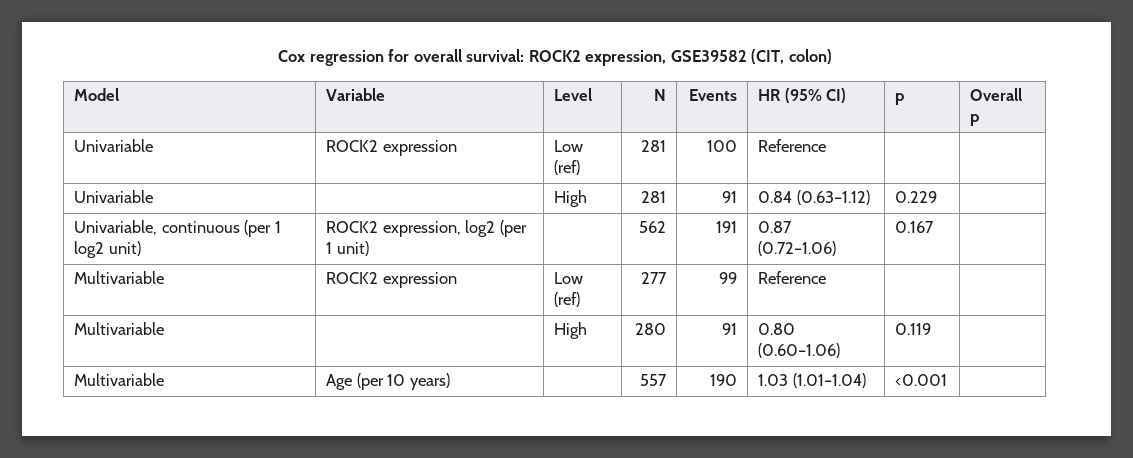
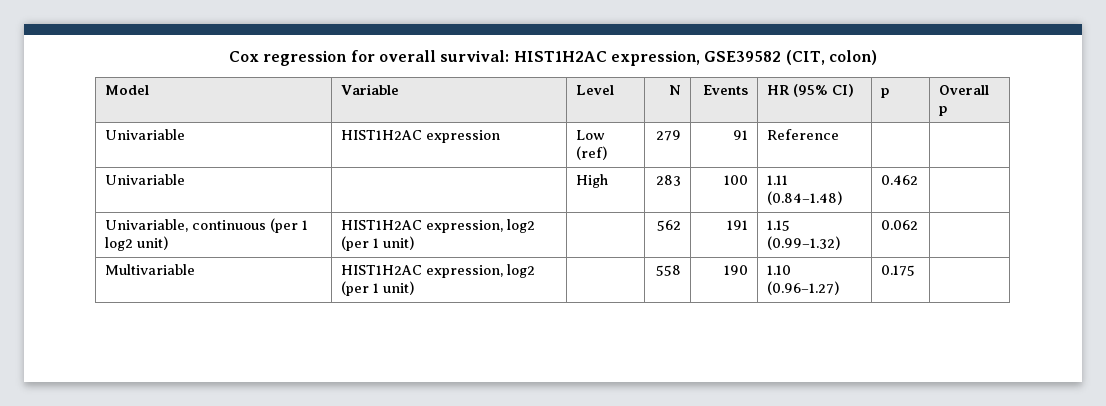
- Cox regression for overall survival: ROCK2 expression, GSE39582 (CIT, colon)
+ Cox regression for overall survival: HIST1H2AC expression, GSE39582 (CIT, colon)
- Univariable | ROCK2 expression | Low (ref) | 281 | 100 | Reference | |
+ Univariable | HIST1H2AC expression | Low (ref) | 279 | 91 | Reference | |
- Univariable | | High | 281 | 91 | 0.84 (0.63–1.12) | 0.229 |
+ Univariable | | High | 283 | 100 | 1.11 (0.84–1.48) | 0.462 |
- Univariable, continuous (per 1 log2 unit) | ROCK2 expression, log2 (per 1 unit) | | 562 | 191 | 0.87 (0.72–1.06) | 0.167 |
- Multivariable | ROCK2 expression | Low (ref) | 277 | 99 | Reference | |
- Multivariable | | High | 280 | 91 | 0.80 (0.60–1.06) | 0.119 |
- Multivariable | Age (per 10 years) | | 557 | 190 | 1.03 (1.01–1.04) | <0.001 |
+ Univariable, continuous (per 1 log2 unit) | HIST1H2AC expression, log2 (per 1 unit) | | 562 | 191 | 1.15 (0.99–1.32) | 0.062 |
+ Multivariable | HIST1H2AC expression, log2 (per 1 unit) | | 558 | 190 | 1.10 (0.96–1.27) | 0.175 |

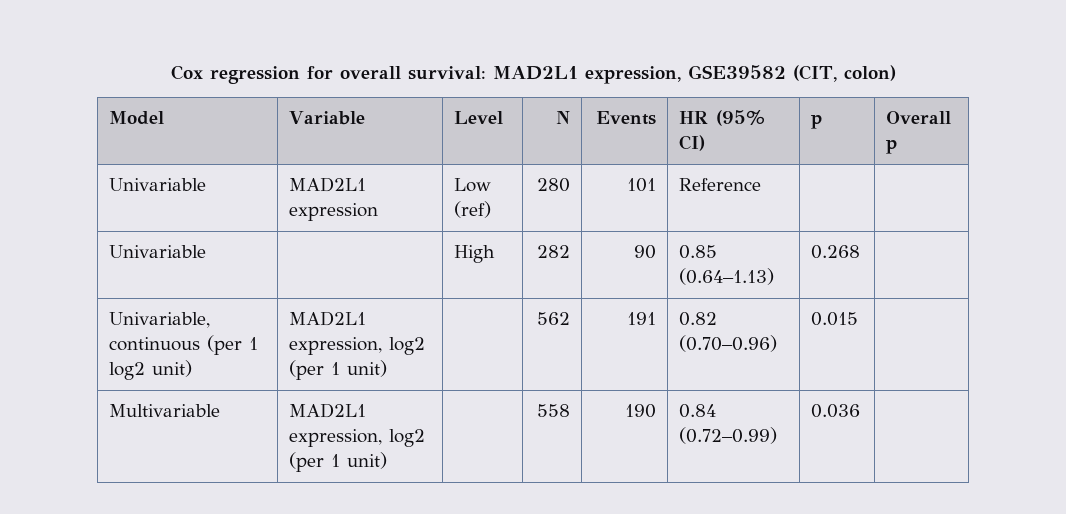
- Cox regression for overall survival: HIST1H2AC expression, GSE39582 (CIT, colon)
+ Cox regression for overall survival: MAD2L1 expression, GSE39582 (CIT, colon)
- Univariable | HIST1H2AC expression | Low (ref) | 279 | 91 | Reference | |
+ Univariable | MAD2L1 expression | Low (ref) | 280 | 101 | Reference | |
- Univariable | | High | 283 | 100 | 1.11 (0.84–1.48) | 0.462 |
+ Univariable | | High | 282 | 90 | 0.85 (0.64–1.13) | 0.268 |
- Univariable, continuous (per 1 log2 unit) | HIST1H2AC expression, log2 (per 1 unit) | | 562 | 191 | 1.15 (0.99–1.32) | 0.062 |
+ Univariable, continuous (per 1 log2 unit) | MAD2L1 expression, log2 (per 1 unit) | | 562 | 191 | 0.82 (0.70–0.96) | 0.015 |
- Multivariable | HIST1H2AC expression, log2 (per 1 unit) | | 558 | 190 | 1.10 (0.96–1.27) | 0.175 |
+ Multivariable | MAD2L1 expression, log2 (per 1 unit) | | 558 | 190 | 0.84 (0.72–0.99) | 0.036 |

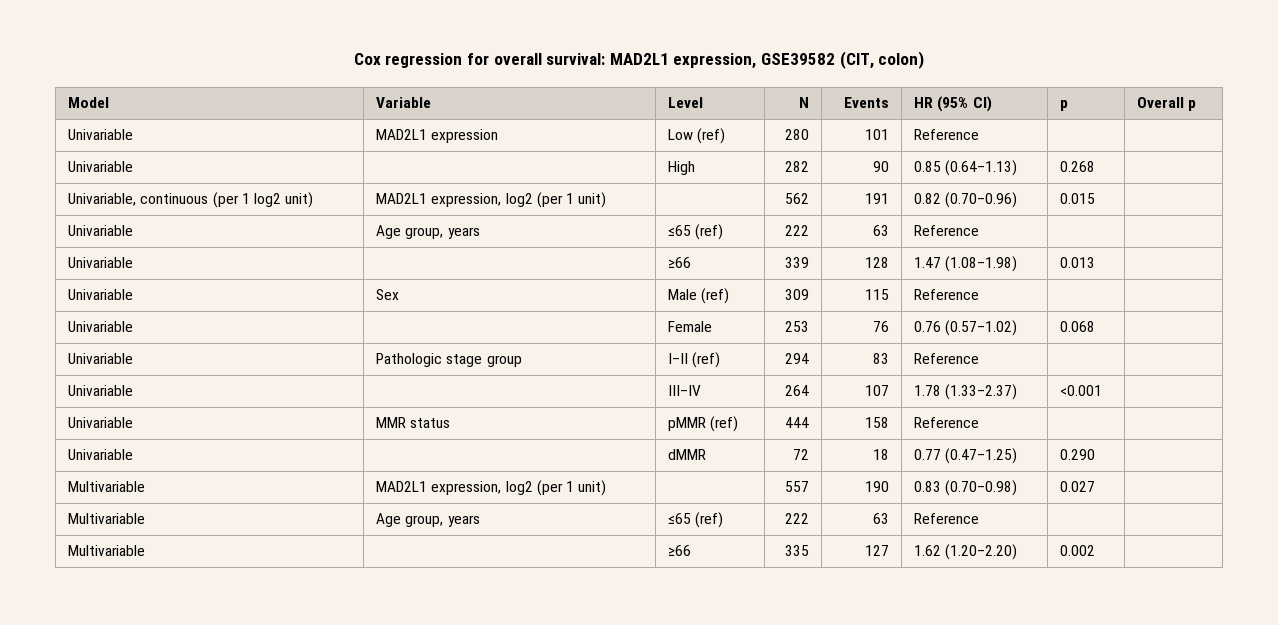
+ Univariable | Age group, years | ≤65 (ref) | 222 | 63 | Reference | |
+ Univariable | | ≥66 | 339 | 128 | 1.47 (1.08–1.98) | 0.013 |
+ Univariable | Sex | Male (ref) | 309 | 115 | Reference | |
+ Univariable | | Female | 253 | 76 | 0.76 (0.57–1.02) | 0.068 |
+ Univariable | Pathologic stage group | I–II (ref) | 294 | 83 | Reference | |
+ Univariable | | III–IV | 264 | 107 | 1.78 (1.33–2.37) | <0.001 |
+ Univariable | MMR status | pMMR (ref) | 444 | 158 | Reference | |
+ Univariable | | dMMR | 72 | 18 | 0.77 (0.47–1.25) | 0.290 |
- Multivariable | MAD2L1 expression, log2 (per 1 unit) | | 558 | 190 | 0.84 (0.72–0.99) | 0.036 |
+ Multivariable | MAD2L1 expression, log2 (per 1 unit) | | 557 | 190 | 0.83 (0.70–0.98) | 0.027 |
+ Multivariable | Age group, years | ≤65 (ref) | 222 | 63 | Reference | |
+ Multivariable | | ≥66 | 335 | 127 | 1.62 (1.20–2.20) | 0.002 |

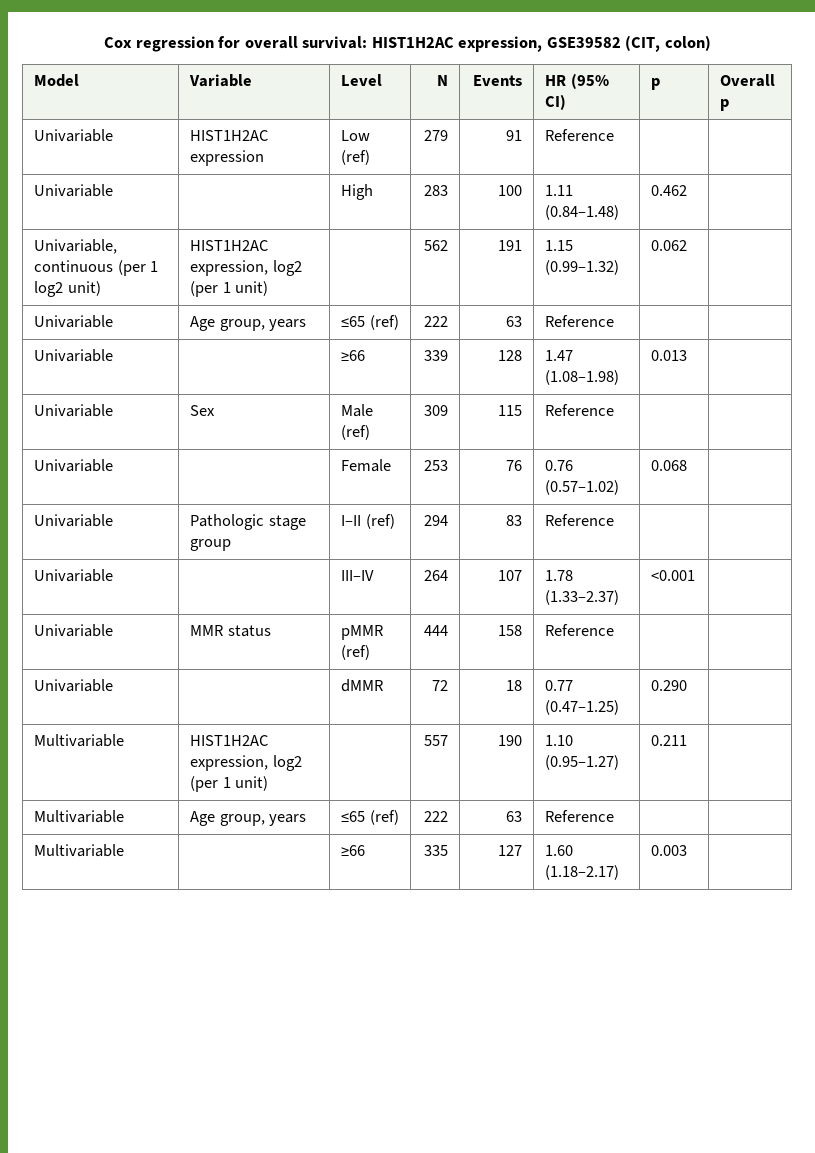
- Cox regression for overall survival: MAD2L1 expression, GSE39582 (CIT, colon)
+ Cox regression for overall survival: HIST1H2AC expression, GSE39582 (CIT, colon)
- Univariable | MAD2L1 expression | Low (ref) | 280 | 101 | Reference | |
+ Univariable | HIST1H2AC expression | Low (ref) | 279 | 91 | Reference | |
- Univariable | | High | 282 | 90 | 0.85 (0.64–1.13) | 0.268 |
+ Univariable | | High | 283 | 100 | 1.11 (0.84–1.48) | 0.462 |
- Univariable, continuous (per 1 log2 unit) | MAD2L1 expression, log2 (per 1 unit) | | 562 | 191 | 0.82 (0.70–0.96) | 0.015 |
+ Univariable, continuous (per 1 log2 unit) | HIST1H2AC expression, log2 (per 1 unit) | | 562 | 191 | 1.15 (0.99–1.32) | 0.062 |
- Multivariable | MAD2L1 expression, log2 (per 1 unit) | | 557 | 190 | 0.83 (0.70–0.98) | 0.027 |
+ Multivariable | HIST1H2AC expression, log2 (per 1 unit) | | 557 | 190 | 1.10 (0.95–1.27) | 0.211 |
- Multivariable | | ≥66 | 335 | 127 | 1.62 (1.20–2.20) | 0.002 |
+ Multivariable | | ≥66 | 335 | 127 | 1.60 (1.18–2.17) | 0.003 |

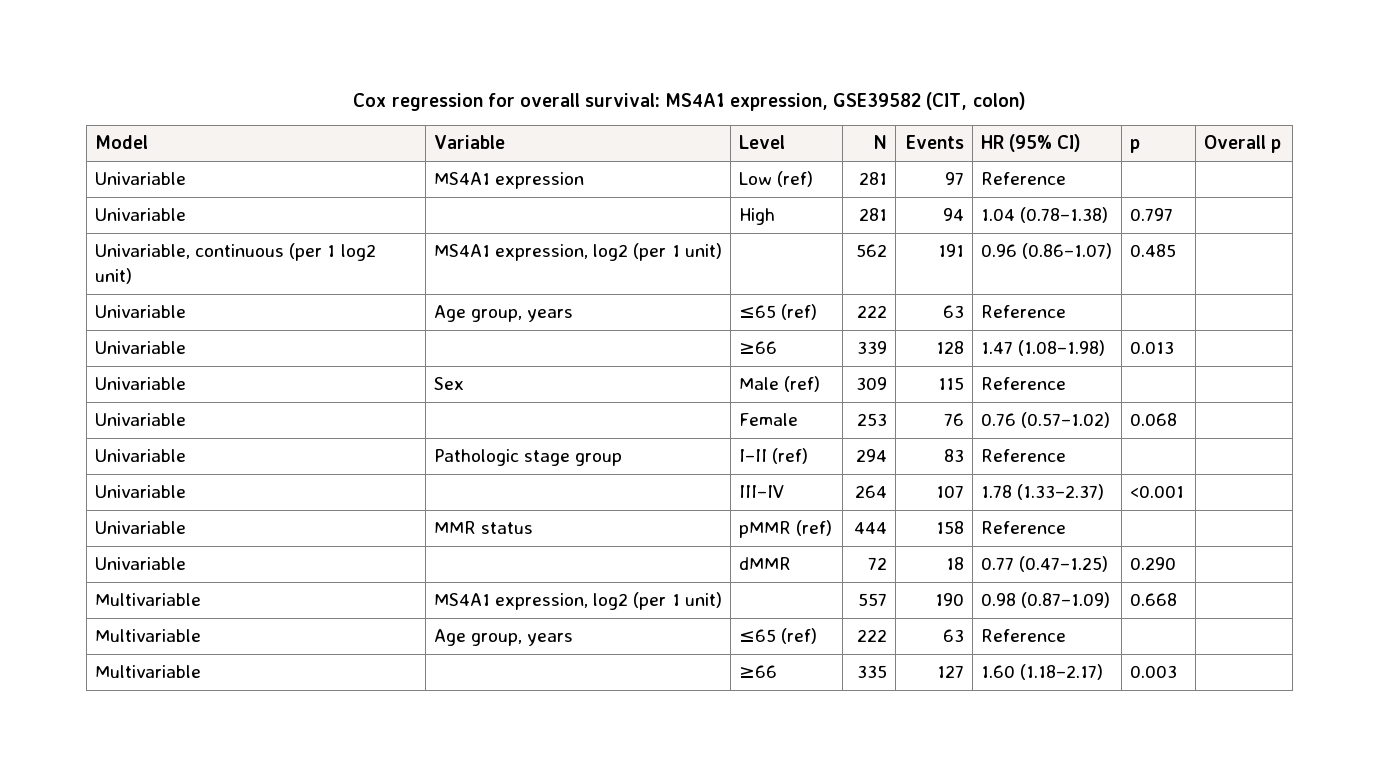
- Cox regression for overall survival: HIST1H2AC expression, GSE39582 (CIT, colon)
+ Cox regression for overall survival: MS4A1 expression, GSE39582 (CIT, colon)
- Univariable | HIST1H2AC expression | Low (ref) | 279 | 91 | Reference | |
+ Univariable | MS4A1 expression | Low (ref) | 281 | 97 | Reference | |
- Univariable | | High | 283 | 100 | 1.11 (0.84–1.48) | 0.462 |
+ Univariable | | High | 281 | 94 | 1.04 (0.78–1.38) | 0.797 |
- Univariable, continuous (per 1 log2 unit) | HIST1H2AC expression, log2 (per 1 unit) | | 562 | 191 | 1.15 (0.99–1.32) | 0.062 |
+ Univariable, continuous (per 1 log2 unit) | MS4A1 expression, log2 (per 1 unit) | | 562 | 191 | 0.96 (0.86–1.07) | 0.485 |
- Multivariable | HIST1H2AC expression, log2 (per 1 unit) | | 557 | 190 | 1.10 (0.95–1.27) | 0.211 |
+ Multivariable | MS4A1 expression, log2 (per 1 unit) | | 557 | 190 | 0.98 (0.87–1.09) | 0.668 |

